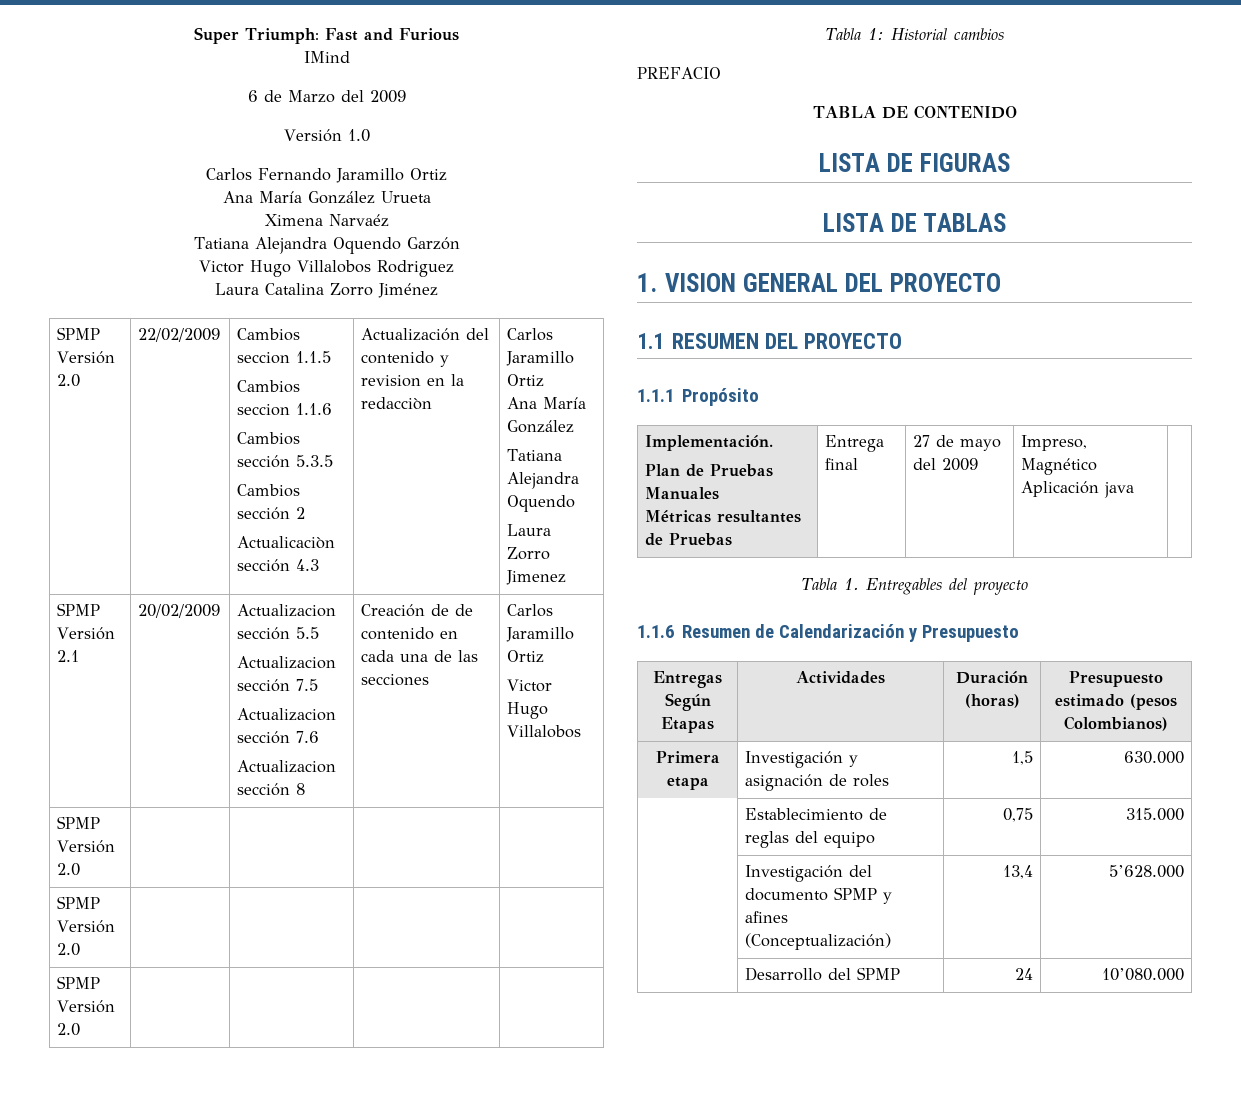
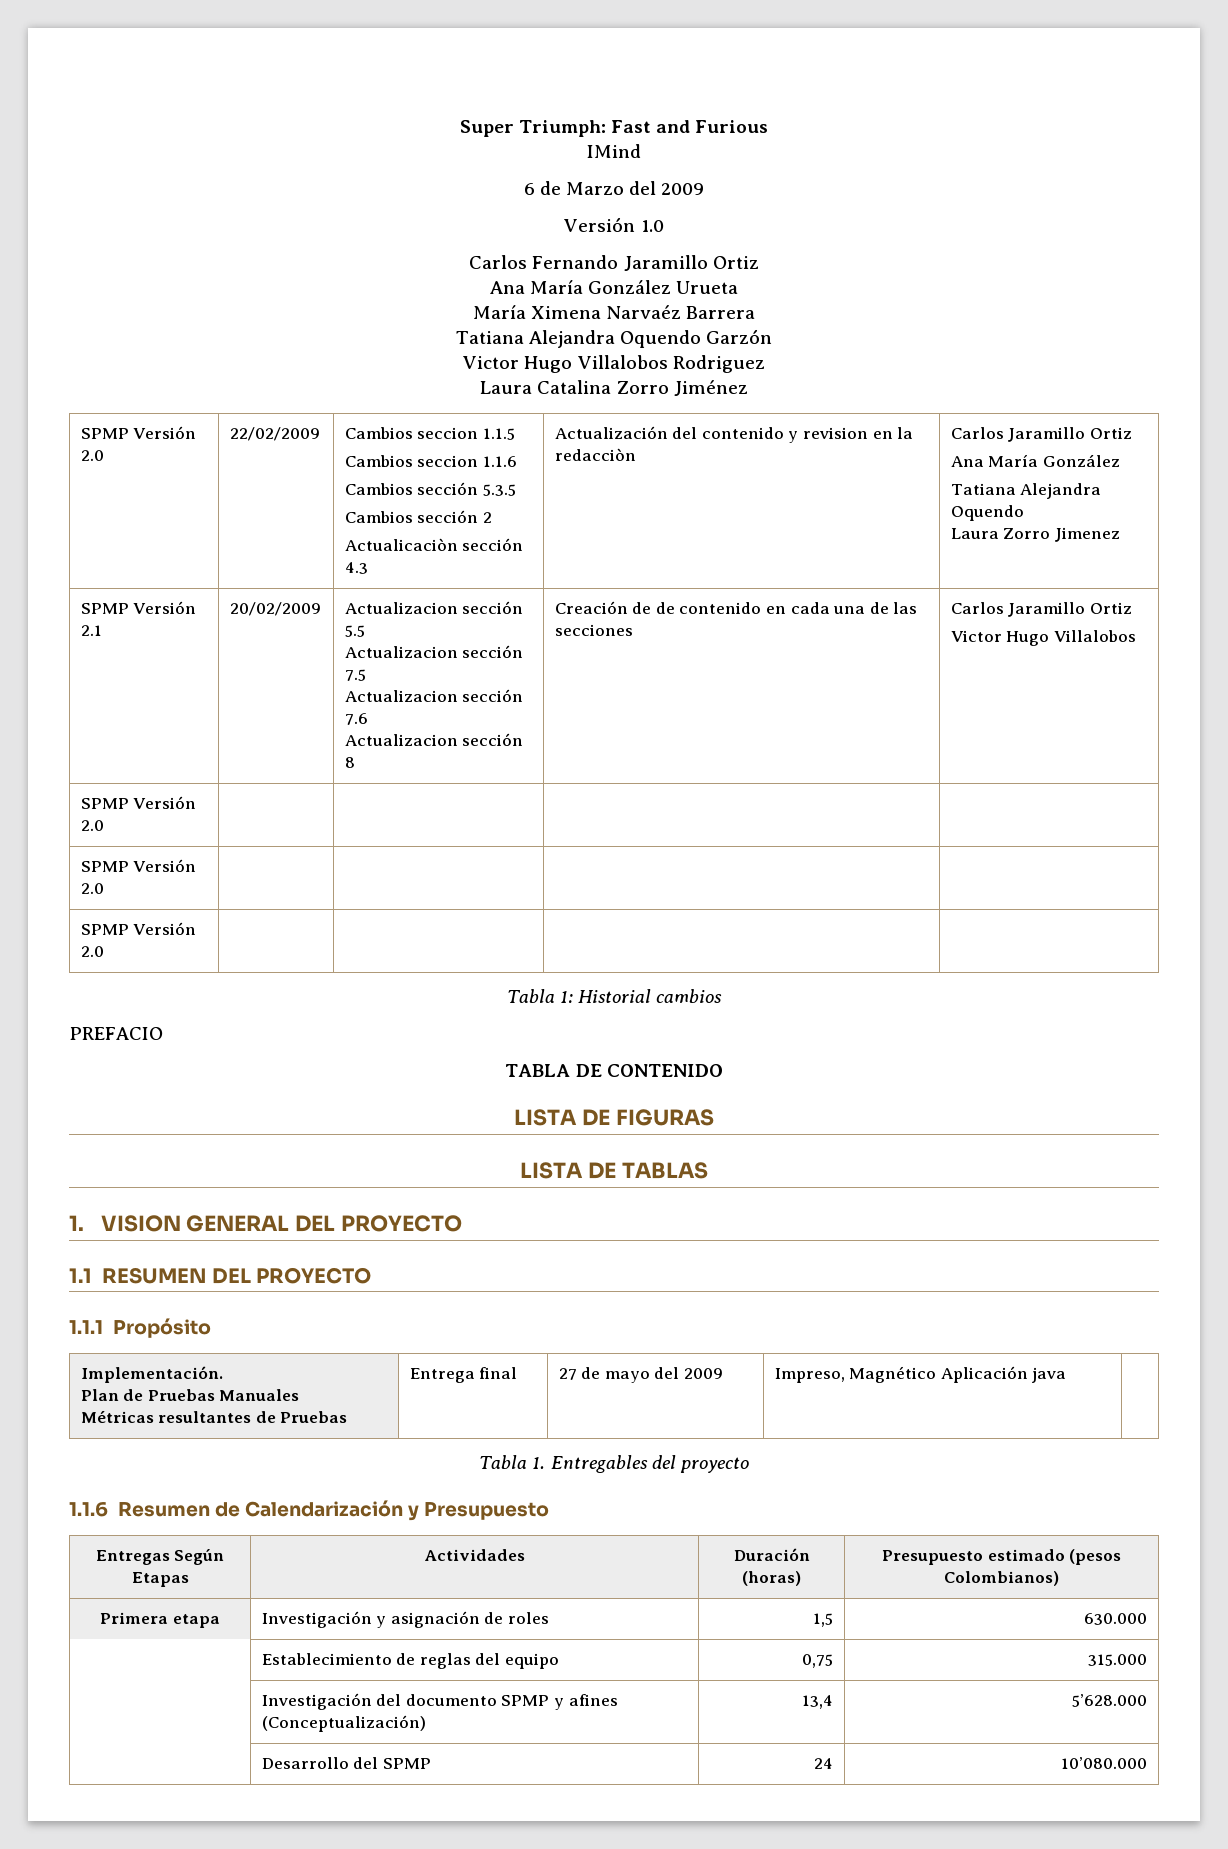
- Ximena Narvaéz
+ María Ximena Narvaéz Barrera

